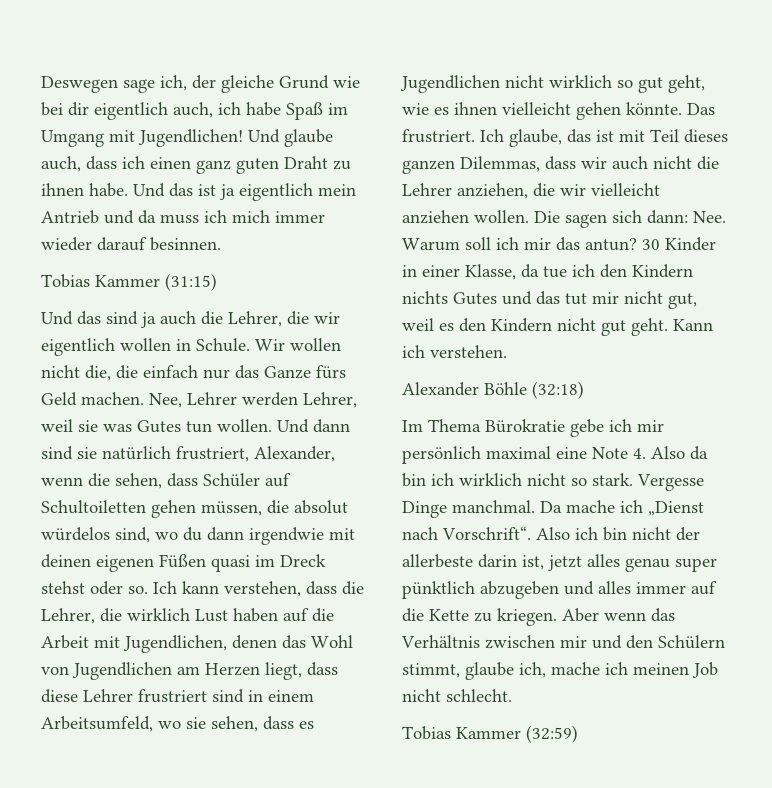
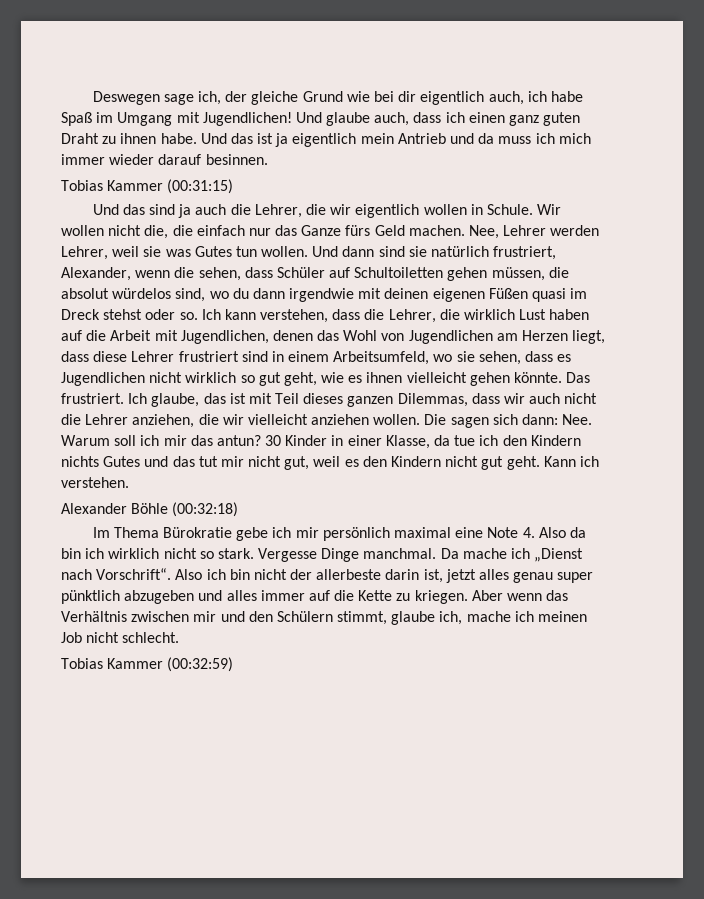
- Tobias Kammer (31:15)
+ Tobias Kammer (00:31:15)
- Alexander Böhle (32:18)
+ Alexander Böhle (00:32:18)
- Tobias Kammer (32:59)
+ Tobias Kammer (00:32:59)

